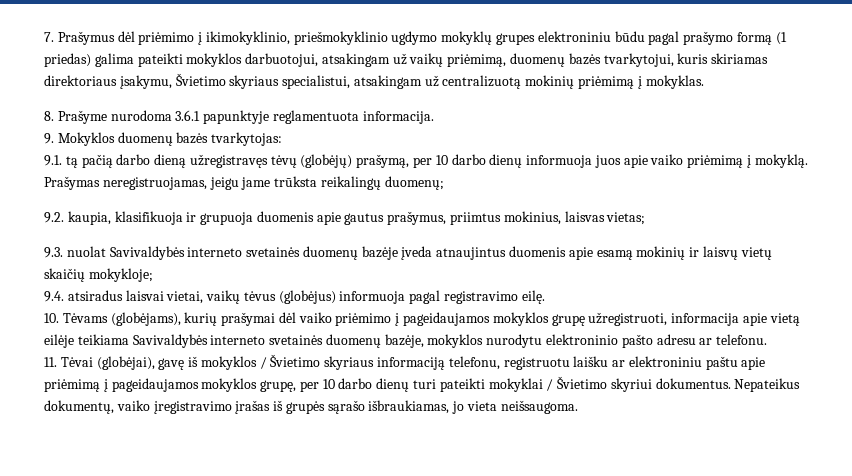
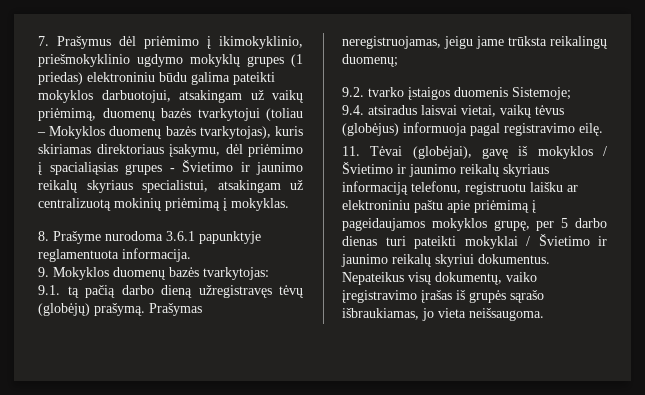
- 7. Prašymus dėl priėmimo į ikimokyklinio, priešmokyklinio ugdymo mokyklų grupes elektroniniu būdu pagal prašymo formą (1 priedas) galima pateikti mokyklos darbuotojui, atsakingam už vaikų priėmimą, duomenų bazės tvarkytojui, kuris skiriamas direktoriaus įsakymu, Švietimo skyriaus specialistui, atsakingam už centralizuotą mokinių priėmimą į mokyklas.
+ 7. Prašymus dėl priėmimo į ikimokyklinio, priešmokyklinio ugdymo mokyklų grupes (1 priedas) elektroniniu būdu galima pateikti mokyklos darbuotojui, atsakingam už vaikų priėmimą, duomenų bazės tvarkytojui (toliau – Mokyklos duomenų bazės tvarkytojas), kuris skiriamas direktoriaus įsakymu, dėl priėmimo į spacialiąsias grupes - Švietimo ir jaunimo reikalų skyriaus specialistui, atsakingam už centralizuotą mokinių priėmimą į mokyklas.
- 9.1. tą pačią darbo dieną užregistravęs tėvų (globėjų) prašymą, per 10 darbo dienų informuoja juos apie vaiko priėmimą į mokyklą.
+ 9.1. tą pačią darbo dieną užregistravęs tėvų (globėjų) prašymą.
- 9.2. kaupia, klasifikuoja ir grupuoja duomenis apie gautus prašymus, priimtus mokinius, laisvas vietas;
- 9.3. nuolat Savivaldybės interneto svetainės duomenų bazėje įveda atnaujintus duomenis apie esamą mokinių ir laisvų vietų skaičių mokykloje;
+ 9.2. tvarko įstaigos duomenis Sistemoje;
- 10. Tėvams (globėjams), kurių prašymai dėl vaiko priėmimo į pageidaujamos mokyklos grupę užregistruoti, informacija apie vietą eilėje teikiama Savivaldybės interneto svetainės duomenų bazėje, mokyklos nurodytu elektroninio pašto adresu ar telefonu.
- 11. Tėvai (globėjai), gavę iš mokyklos / Švietimo skyriaus informaciją telefonu, registruotu laišku ar elektroniniu paštu apie priėmimą į pageidaujamos mokyklos grupę, per 10 darbo dienų turi pateikti mokyklai / Švietimo skyriui dokumentus.
+ 11. Tėvai (globėjai), gavę iš mokyklos / Švietimo ir jaunimo reikalų skyriaus informaciją telefonu, registruotu laišku ar elektroniniu paštu apie priėmimą į pageidaujamos mokyklos grupę, per 5 darbo dienas turi pateikti mokyklai / Švietimo ir jaunimo reikalų skyriui dokumentus.
- Nepateikus dokumentų, vaiko įregistravimo įrašas iš grupės sąrašo išbraukiamas, jo vieta neišsaugoma.
+ Nepateikus visų dokumentų, vaiko įregistravimo įrašas iš grupės sąrašo išbraukiamas, jo vieta neišsaugoma.

